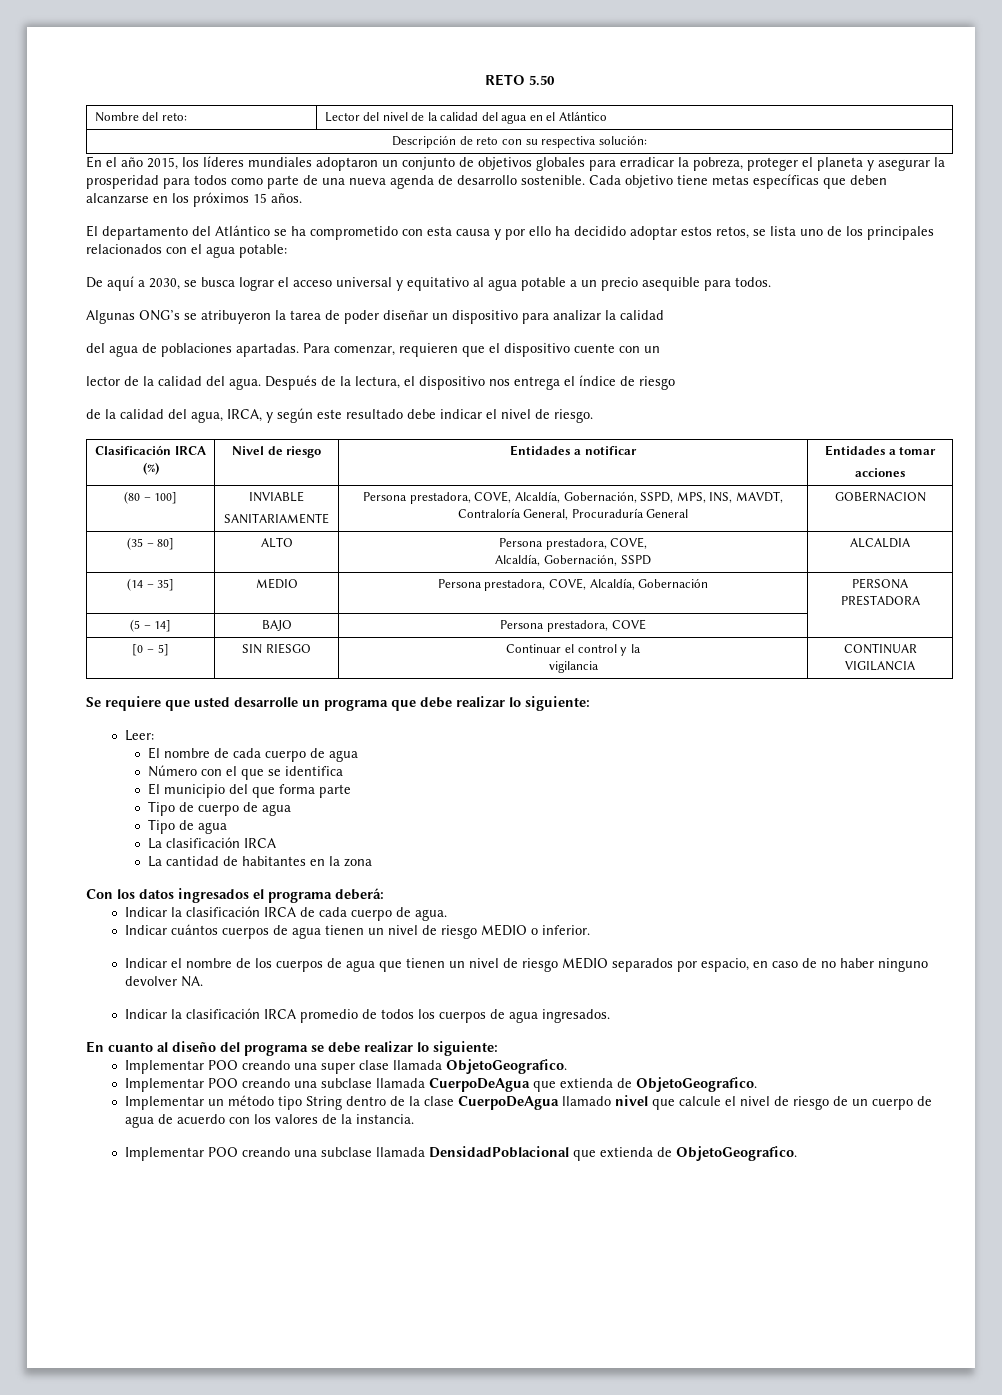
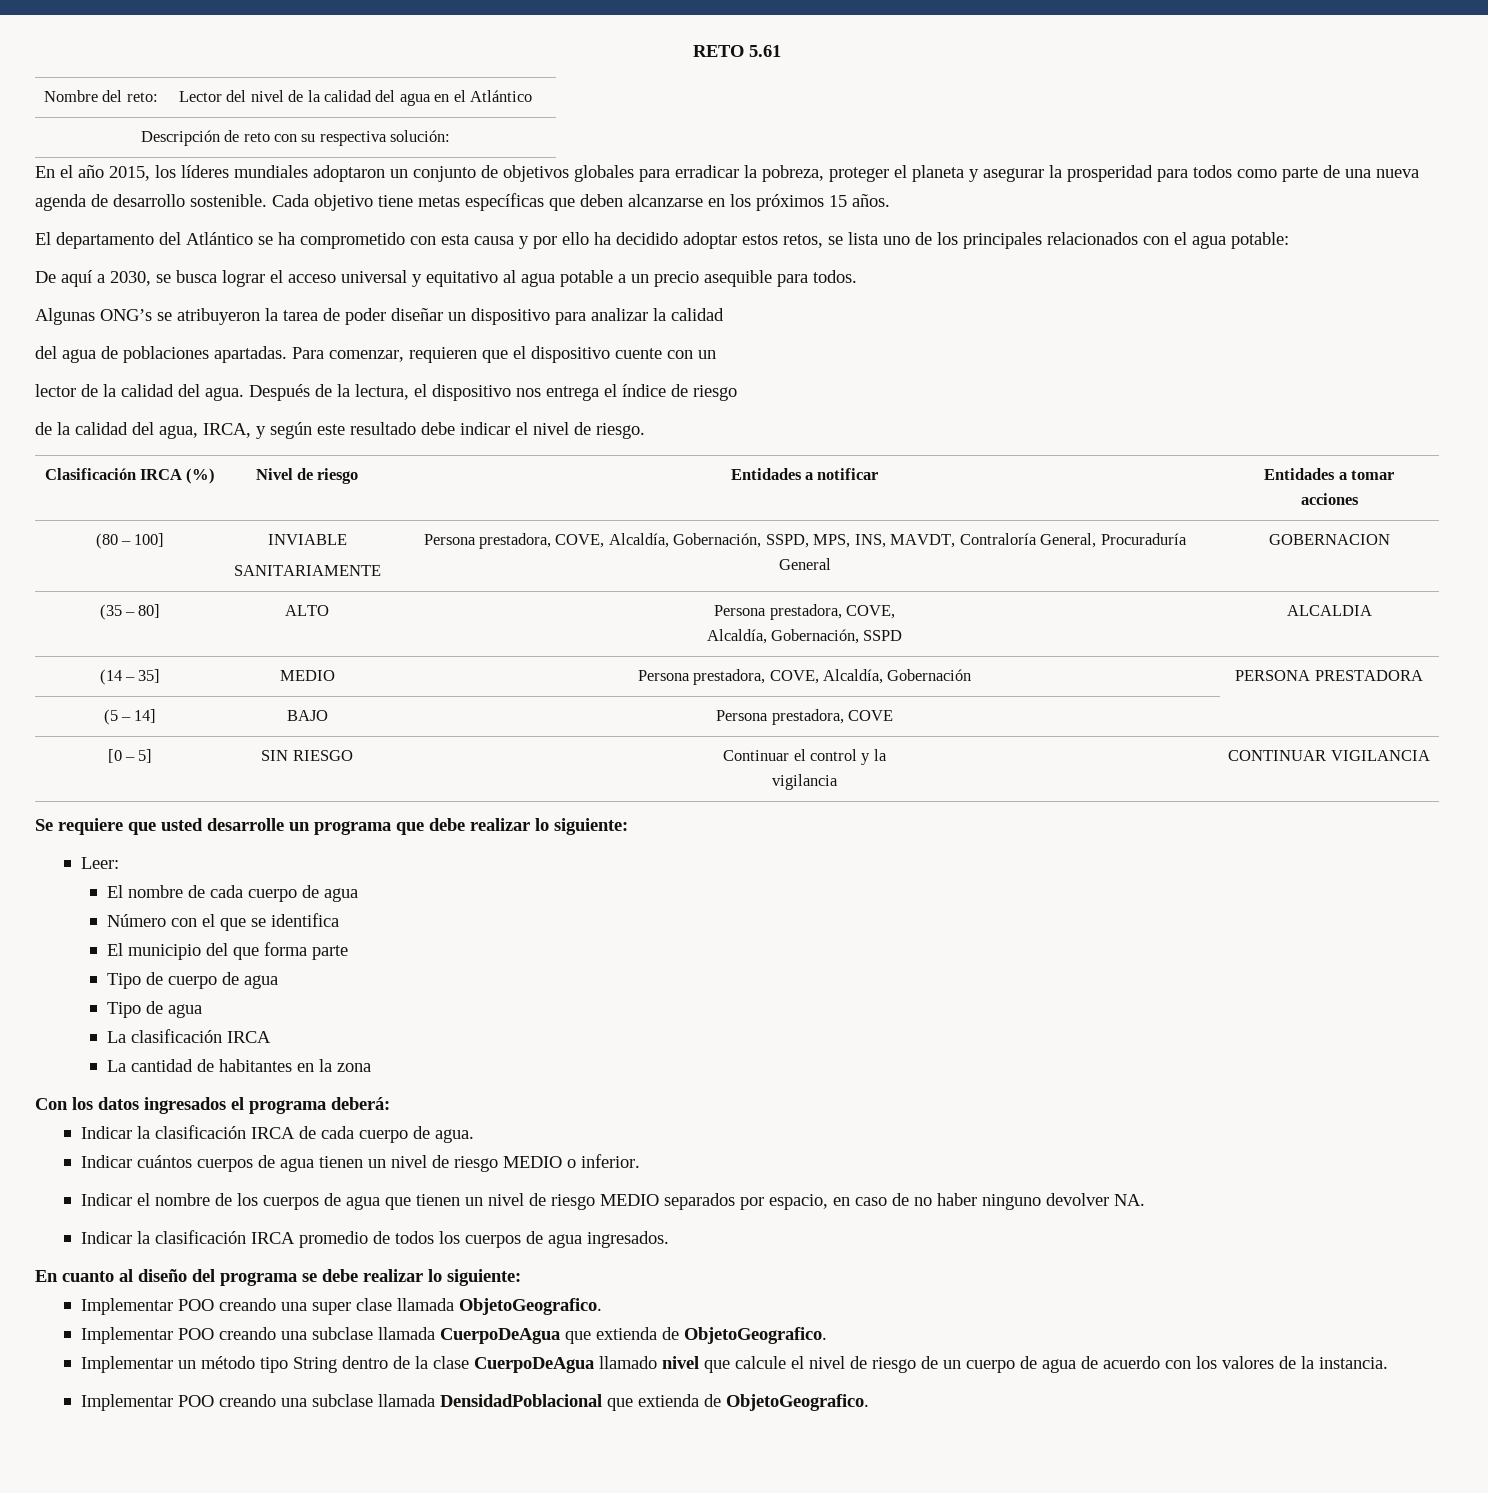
- RETO 5.50
+ RETO 5.61

